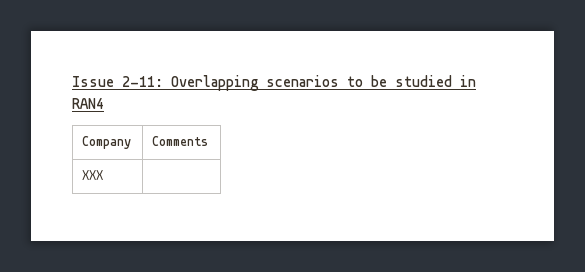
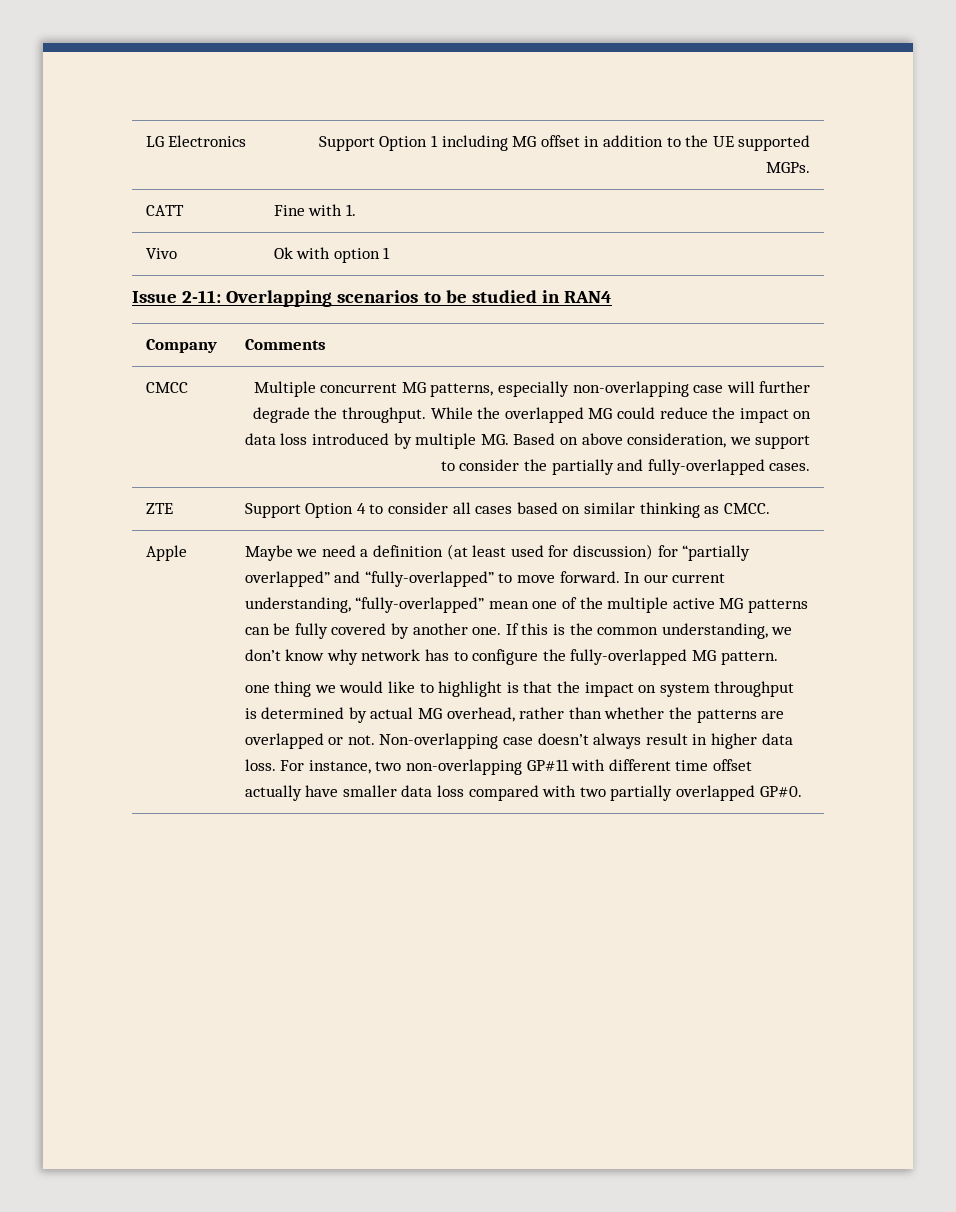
+ LG Electronics | Support Option 1 including MG offset in addition to the UE supported MGPs.
+ CATT | Fine with 1.
+ Vivo | Ok with option 1
- XXX
+ CMCC | Multiple concurrent MG patterns, especially non-overlapping case will further degrade the throughput. While the overlapped MG could reduce the impact on data loss introduced by multiple MG. Based on above consideration, we support to consider the partially and fully-overlapped cases.
+ ZTE | Support Option 4 to consider all cases based on similar thinking as CMCC.
+ Apple | Maybe we need a definition (at least used for discussion) for “partially overlapped” and “fully-overlapped” to move forward. In our current understanding, “fully-overlapped” mean one of the multiple active MG patterns can be fully covered by another one. If this is the common understanding, we don’t know why network has to configure the fully-overlapped MG pattern.
+ one thing we would like to highlight is that the impact on system throughput is determined by actual MG overhead, rather than whether the patterns are overlapped or not. Non-overlapping case doesn’t always result in higher data loss. For instance, two non-overlapping GP#11 with different time offset actually have smaller data loss compared with two partially overlapped GP#0.

